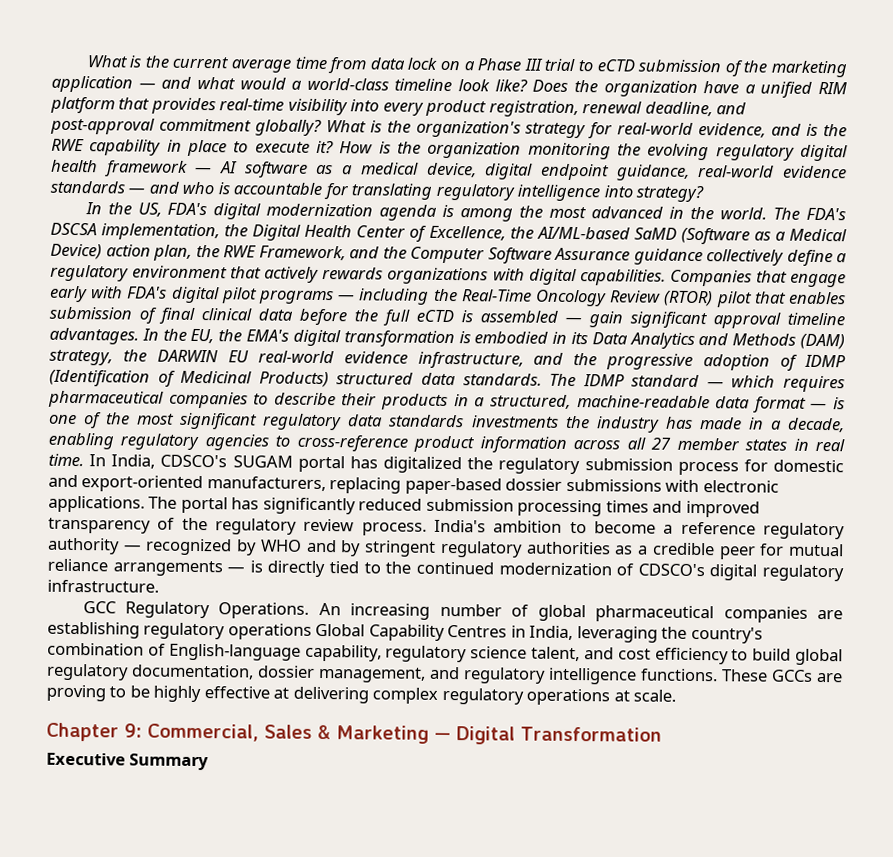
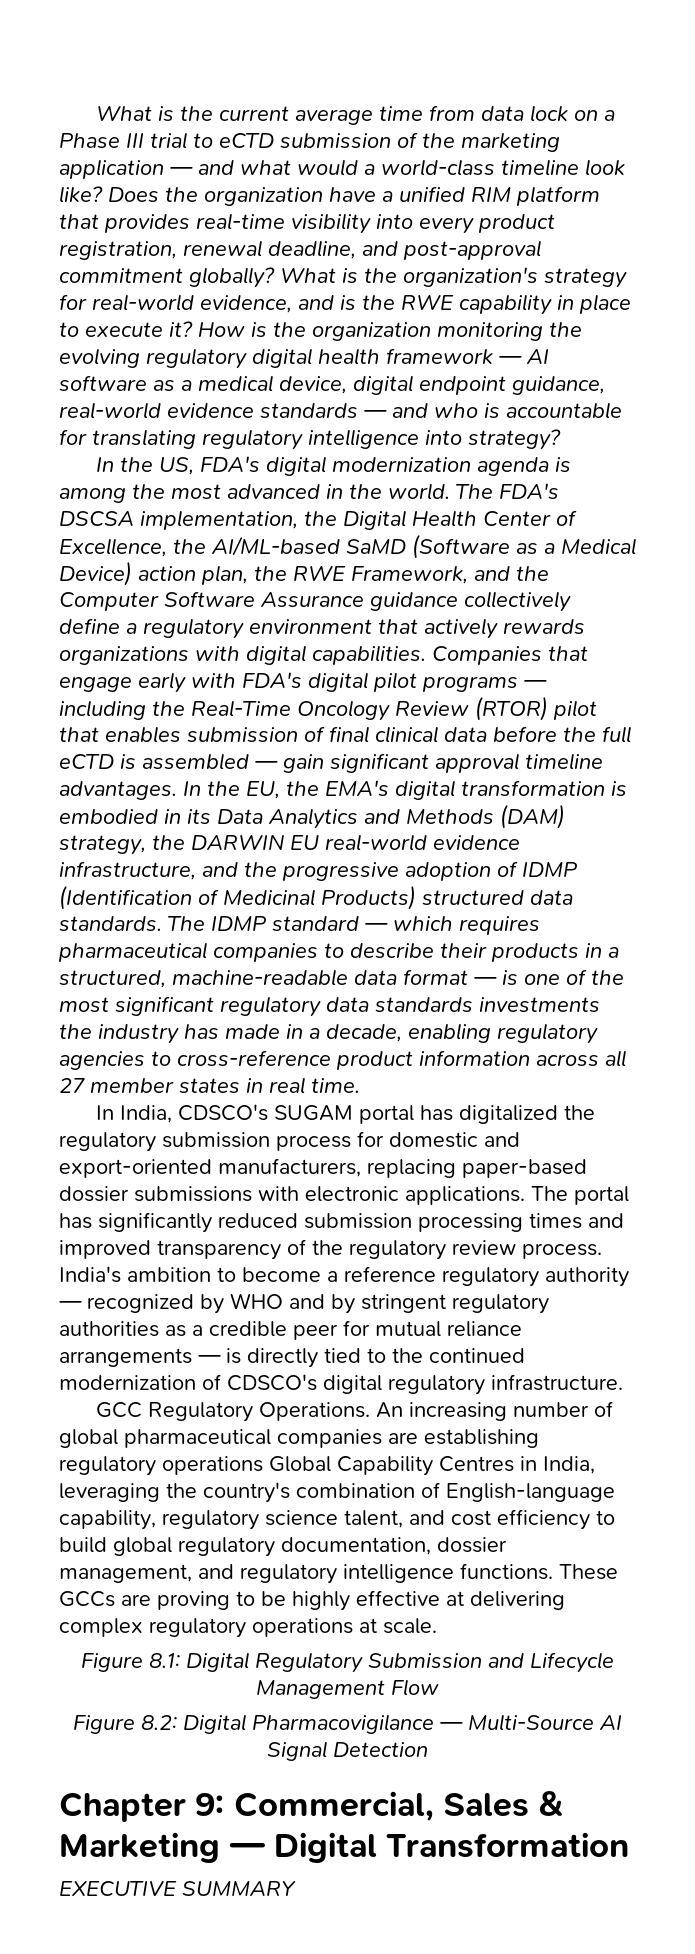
- The IDMP standard — which requires pharmaceutical companies to describe their products in a structured, machine-readable data format — is one of the most significant regulatory data standards investments the industry has made in a decade, enabling regulatory agencies to cross-reference product information across all 27 member states in real time. In India, CDSCO's SUGAM portal has digitalized the regulatory submission process for domestic and export-oriented manufacturers, replacing paper-based dossier submissions with electronic applications.
+ The IDMP standard — which requires pharmaceutical companies to describe their products in a structured, machine-readable data format — is one of the most significant regulatory data standards investments the industry has made in a decade, enabling regulatory agencies to cross-reference product information across all 27 member states in real time.
+ In India, CDSCO's SUGAM portal has digitalized the regulatory submission process for domestic and export-oriented manufacturers, replacing paper-based dossier submissions with electronic applications.
+ Figure 8.1: Digital Regulatory Submission and Lifecycle Management Flow
+ Figure 8.2: Digital Pharmacovigilance — Multi-Source AI Signal Detection
- Executive Summary
+ EXECUTIVE SUMMARY

